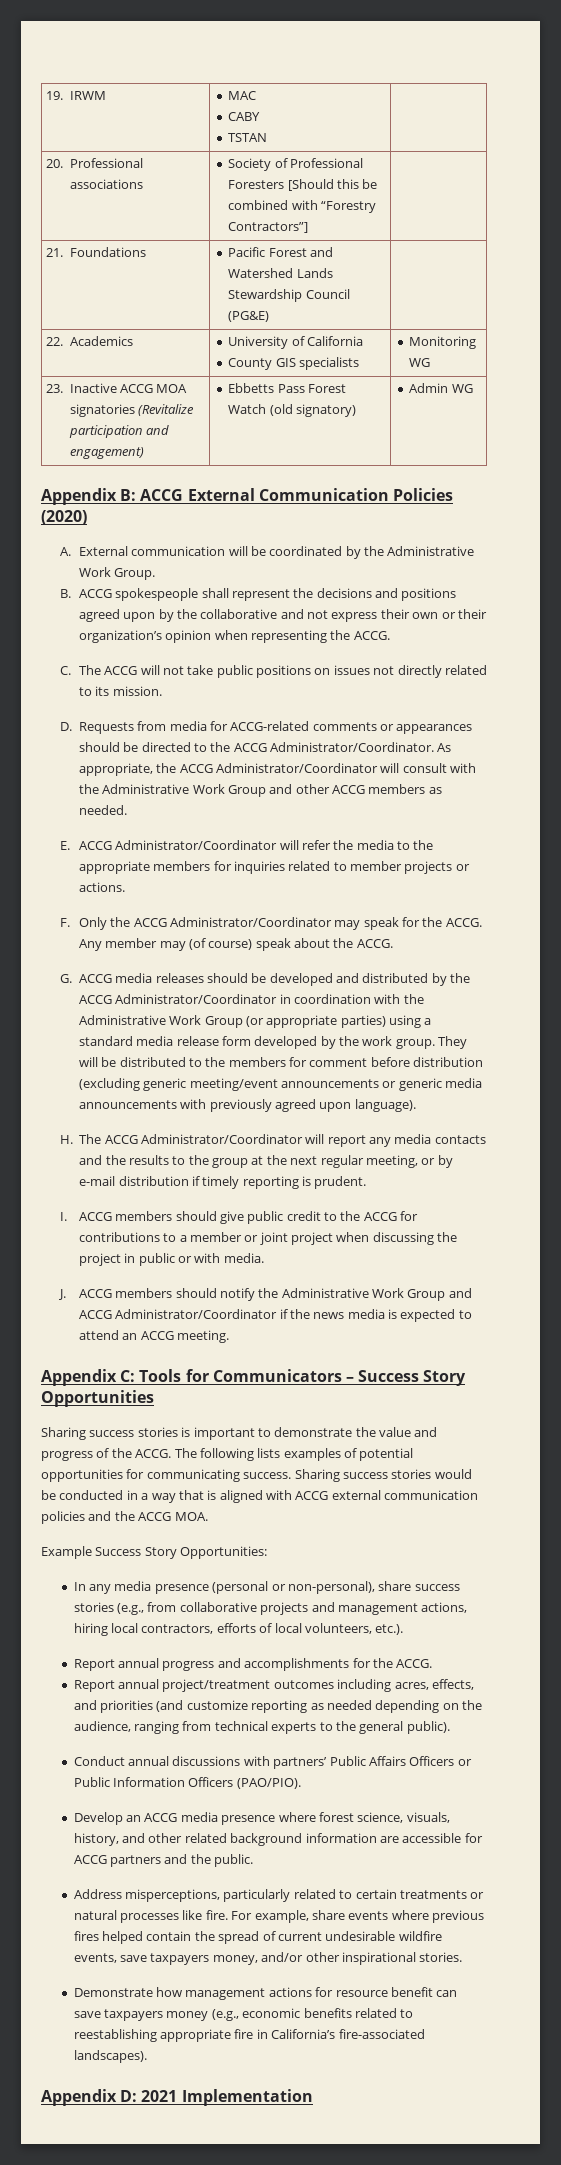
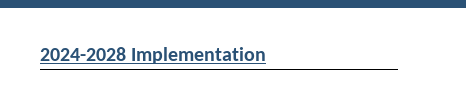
- 19. IRWM | MAC
- CABY
- TSTAN |
- 20. Professional associations | Society of Professional Foresters [Should this be combined with “Forestry Contractors”] |
- 21. Foundations | Pacific Forest and Watershed Lands Stewardship Council (PG&E) |
- 22. Academics | University of California
- County GIS specialists | Monitoring WG
- 23. Inactive ACCG MOA signatories (Revitalize participation and engagement) | Ebbetts Pass Forest Watch (old signatory) | Admin WG
- Appendix B: ACCG External Communication Policies (2020)
- A. External communication will be coordinated by the Administrative Work Group.
- B. ACCG spokespeople shall represent the decisions and positions agreed upon by the collaborative and not express their own or their organization’s opinion when representing the ACCG.
- C. The ACCG will not take public positions on issues not directly related to its mission.
- D. Requests from media for ACCG-related comments or appearances should be directed to the ACCG Administrator/Coordinator. As appropriate, the ACCG Administrator/Coordinator will consult with the Administrative Work Group and other ACCG members as needed.
- E. ACCG Administrator/Coordinator will refer the media to the appropriate members for inquiries related to member projects or actions.
- F. Only the ACCG Administrator/Coordinator may speak for the ACCG. Any member may (of course) speak about the ACCG.
- G. ACCG media releases should be developed and distributed by the ACCG Administrator/Coordinator in coordination with the Administrative Work Group (or appropriate parties) using a standard media release form developed by the work group. They will be distributed to the members for comment before distribution (excluding generic meeting/event announcements or generic media announcements with previously agreed upon language).
- H. The ACCG Administrator/Coordinator will report any media contacts and the results to the group at the next regular meeting, or by e-mail distribution if timely reporting is prudent.
- I. ACCG members should give public credit to the ACCG for contributions to a member or joint project when discussing the project in public or with media.
- J. ACCG members should notify the Administrative Work Group and ACCG Administrator/Coordinator if the news media is expected to attend an ACCG meeting.
- Appendix C: Tools for Communicators – Success Story Opportunities
- Sharing success stories is important to demonstrate the value and progress of the ACCG. The following lists examples of potential opportunities for communicating success. Sharing success stories would be conducted in a way that is aligned with ACCG external communication policies and the ACCG MOA.
- Example Success Story Opportunities:
- In any media presence (personal or non-personal), share success stories (e.g., from collaborative projects and management actions, hiring local contractors, efforts of local volunteers, etc.).
- Report annual progress and accomplishments for the ACCG.
- Report annual project/treatment outcomes including acres, effects, and priorities (and customize reporting as needed depending on the audience, ranging from technical experts to the general public).
- Conduct annual discussions with partners’ Public Affairs Officers or Public Information Officers (PAO/PIO).
- Develop an ACCG media presence where forest science, visuals, history, and other related background information are accessible for ACCG partners and the public.
- Address misperceptions, particularly related to certain treatments or natural processes like fire. For example, share events where previous fires helped contain the spread of current undesirable wildfire events, save taxpayers money, and/or other inspirational stories.
- Demonstrate how management actions for resource benefit can save taxpayers money (e.g., economic benefits related to reestablishing appropriate fire in California’s fire-associated landscapes).
- Appendix D: 2021 Implementation
+ 2024-2028 Implementation

